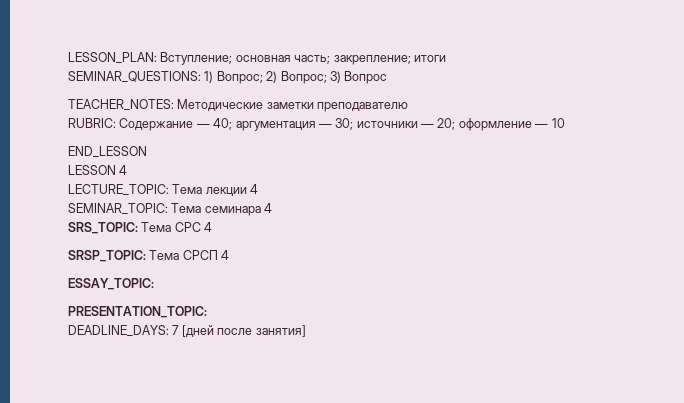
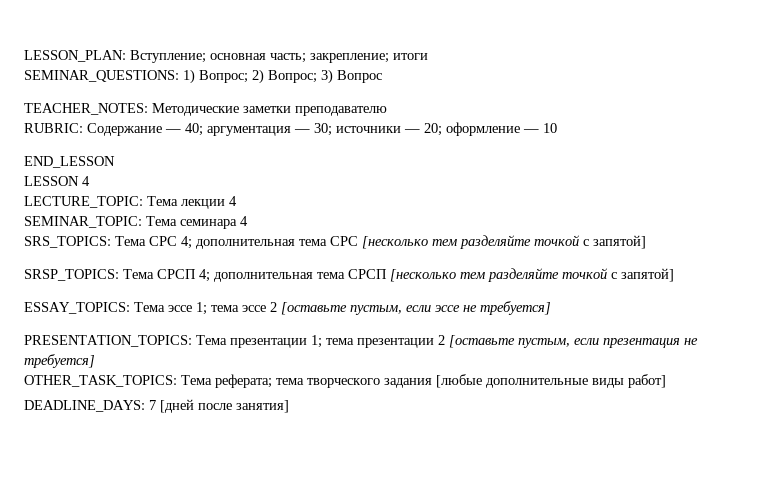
- SRS_TOPIC: Тема СРС 4
- SRSP_TOPIC: Тема СРСП 4
- ESSAY_TOPIC:
- PRESENTATION_TOPIC:
+ SRS_TOPICS: Тема СРС 4; дополнительная тема СРС [несколько тем разделяйте точкой с запятой]
+ SRSP_TOPICS: Тема СРСП 4; дополнительная тема СРСП [несколько тем разделяйте точкой с запятой]
+ ESSAY_TOPICS: Тема эссе 1; тема эссе 2 [оставьте пустым, если эссе не требуется]
+ PRESENTATION_TOPICS: Тема презентации 1; тема презентации 2 [оставьте пустым, если презентация не требуется]
+ OTHER_TASK_TOPICS: Тема реферата; тема творческого задания [любые дополнительные виды работ]

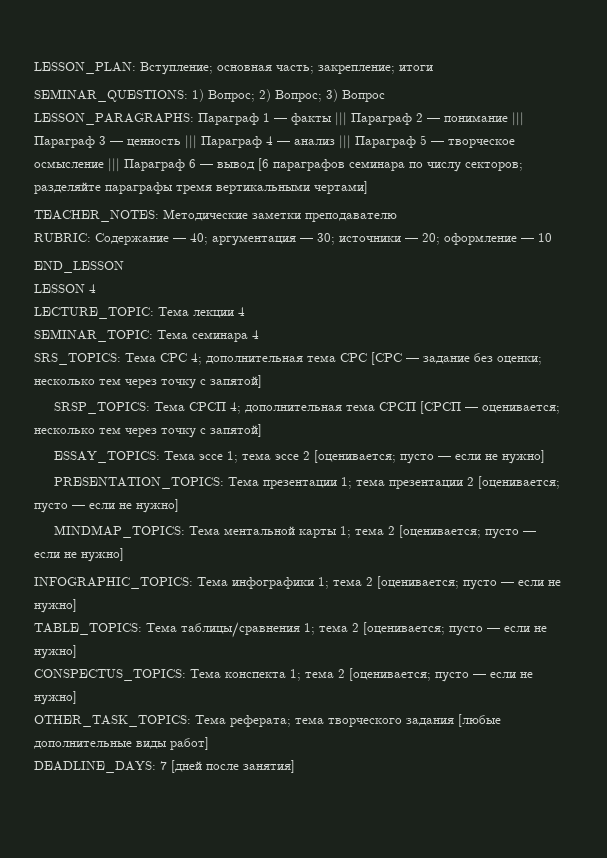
+ LESSON_PARAGRAPHS: Параграф 1 — факты ||| Параграф 2 — понимание ||| Параграф 3 — ценность ||| Параграф 4 — анализ ||| Параграф 5 — творческое осмысление ||| Параграф 6 — вывод [6 параграфов семинара по числу секторов; разделяйте параграфы тремя вертикальными чертами]
- SRS_TOPICS: Тема СРС 4; дополнительная тема СРС [несколько тем разделяйте точкой с запятой]
+ SRS_TOPICS: Тема СРС 4; дополнительная тема СРС [СРС — задание без оценки; несколько тем через точку с запятой]
- SRSP_TOPICS: Тема СРСП 4; дополнительная тема СРСП [несколько тем разделяйте точкой с запятой]
+ SRSP_TOPICS: Тема СРСП 4; дополнительная тема СРСП [СРСП — оценивается; несколько тем через точку с запятой]
- ESSAY_TOPICS: Тема эссе 1; тема эссе 2 [оставьте пустым, если эссе не требуется]
+ ESSAY_TOPICS: Тема эссе 1; тема эссе 2 [оценивается; пусто — если не нужно]
- PRESENTATION_TOPICS: Тема презентации 1; тема презентации 2 [оставьте пустым, если презентация не требуется]
+ PRESENTATION_TOPICS: Тема презентации 1; тема презентации 2 [оценивается; пусто — если не нужно]
+ MINDMAP_TOPICS: Тема ментальной карты 1; тема 2 [оценивается; пусто — если не нужно]
+ INFOGRAPHIC_TOPICS: Тема инфографики 1; тема 2 [оценивается; пусто — если не нужно]
+ TABLE_TOPICS: Тема таблицы/сравнения 1; тема 2 [оценивается; пусто — если не нужно]
+ CONSPECTUS_TOPICS: Тема конспекта 1; тема 2 [оценивается; пусто — если не нужно]

